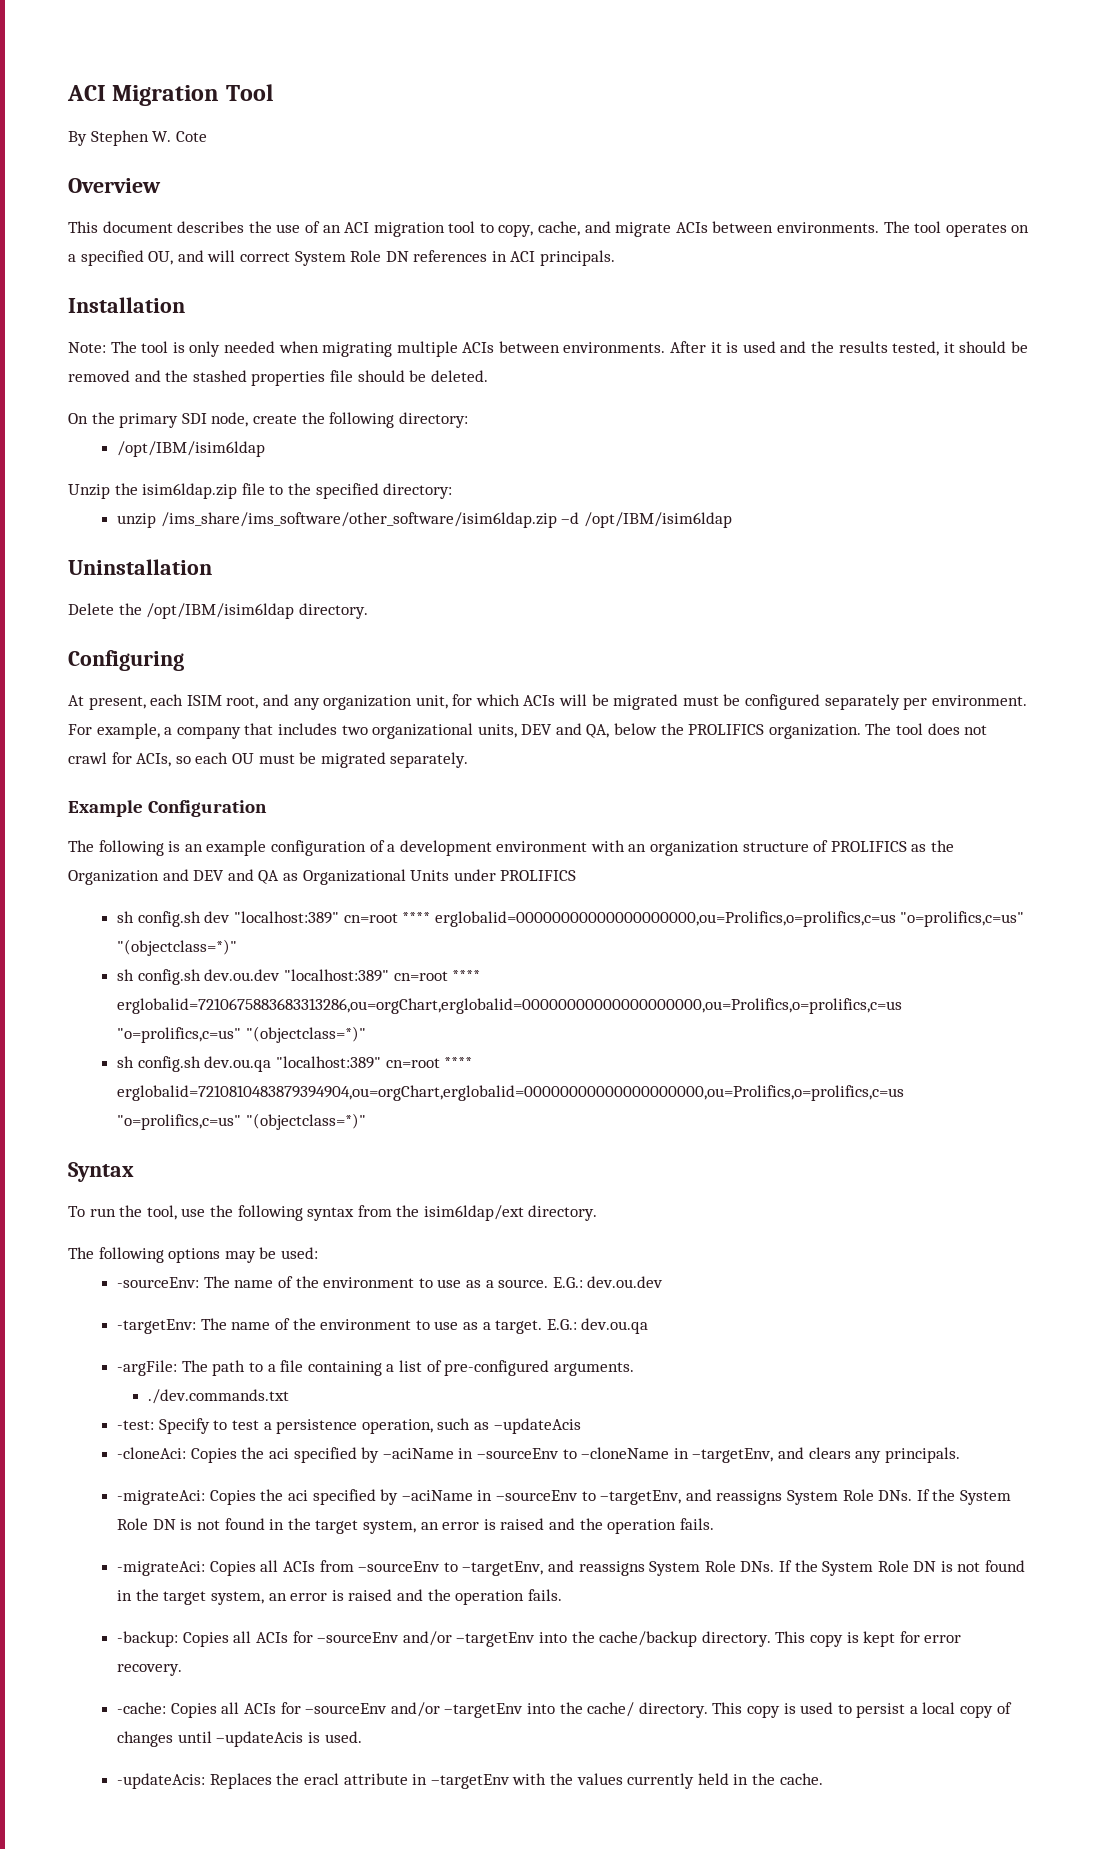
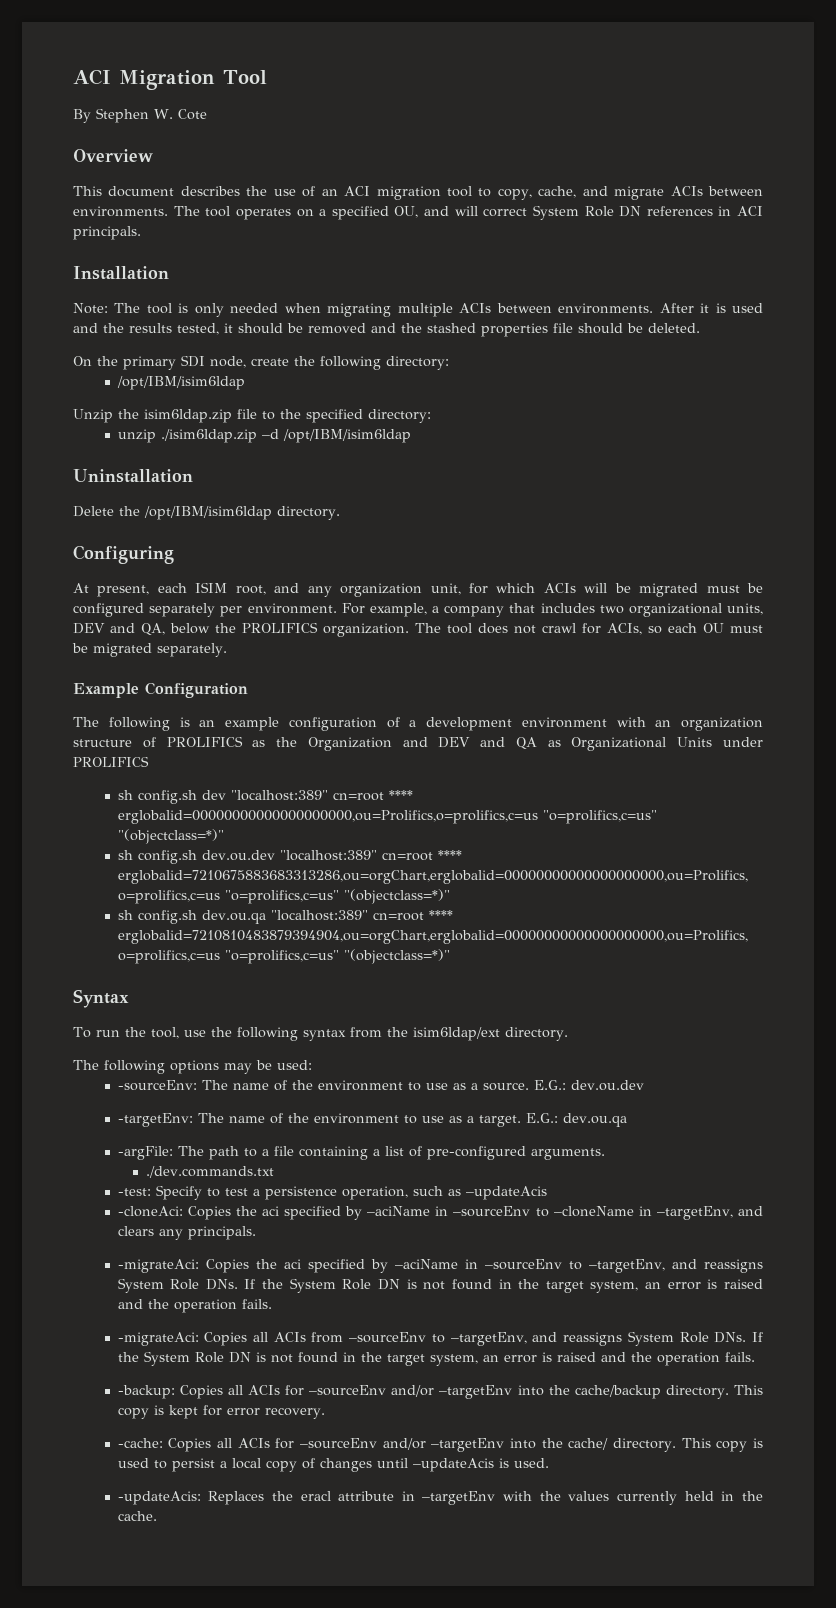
- unzip /ims_share/ims_software/other_software/isim6ldap.zip –d /opt/IBM/isim6ldap
+ unzip ./isim6ldap.zip –d /opt/IBM/isim6ldap

